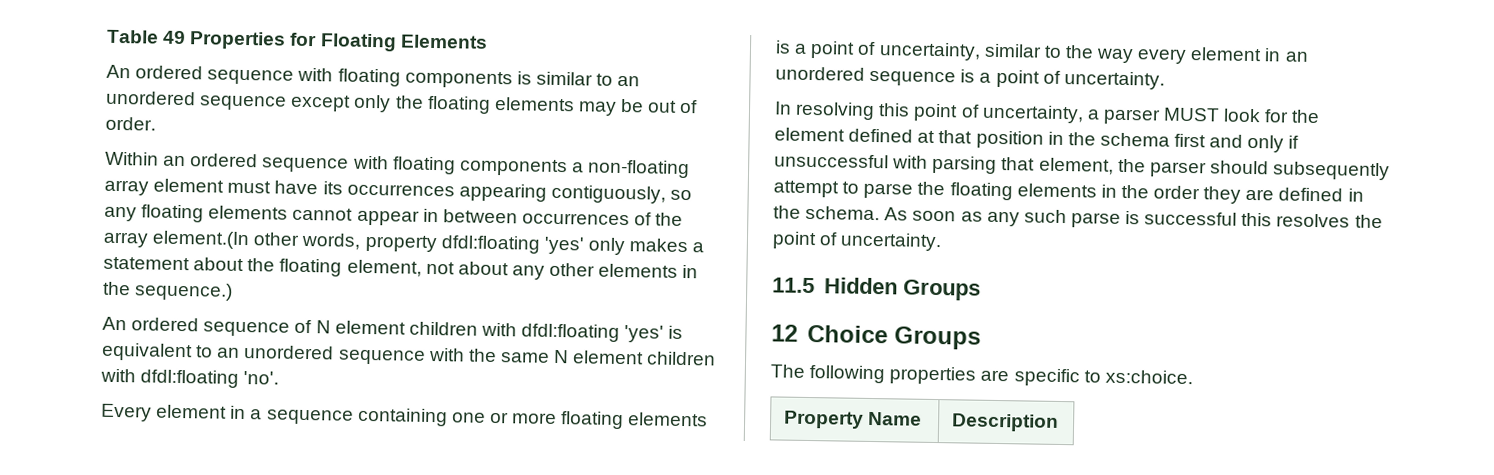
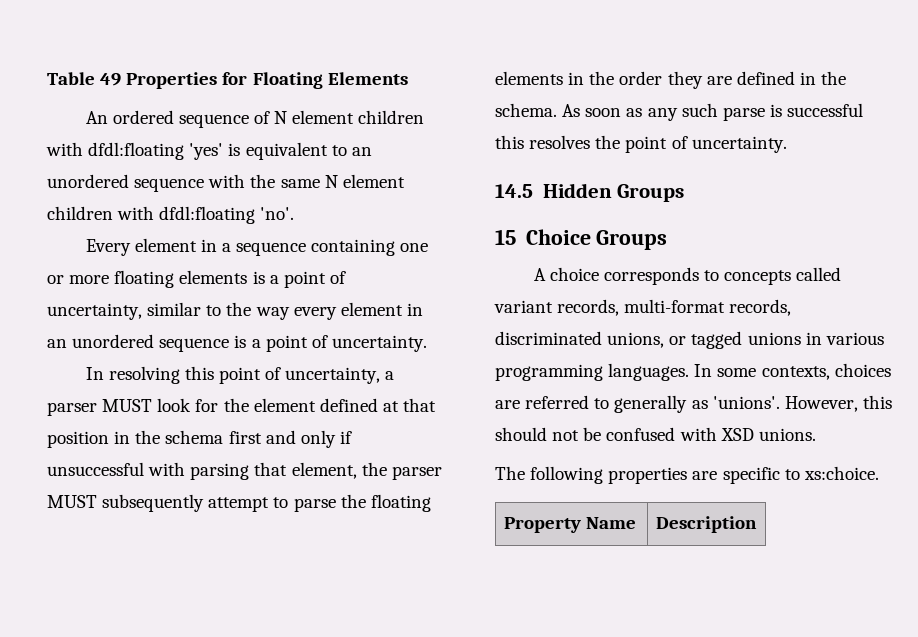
- An ordered sequence with floating components is similar to an unordered sequence except only the floating elements may be out of order.
- Within an ordered sequence with floating components a non-floating array element must have its occurrences appearing contiguously, so any floating elements cannot appear in between occurrences of the array element.(In other words, property dfdl:floating 'yes' only makes a statement about the floating element, not about any other elements in the sequence.)
- In resolving this point of uncertainty, a parser MUST look for the element defined at that position in the schema first and only if unsuccessful with parsing that element, the parser should subsequently attempt to parse the floating elements in the order they are defined in the schema.
+ In resolving this point of uncertainty, a parser MUST look for the element defined at that position in the schema first and only if unsuccessful with parsing that element, the parser MUST subsequently attempt to parse the floating elements in the order they are defined in the schema.
- 11.5 Hidden Groups
+ 14.5 Hidden Groups
- 12 Choice Groups
+ 15 Choice Groups
+ A choice corresponds to concepts called variant records, multi-format records, discriminated unions, or tagged unions in various programming languages. In some contexts, choices are referred to generally as 'unions'. However, this should not be confused with XSD unions.

